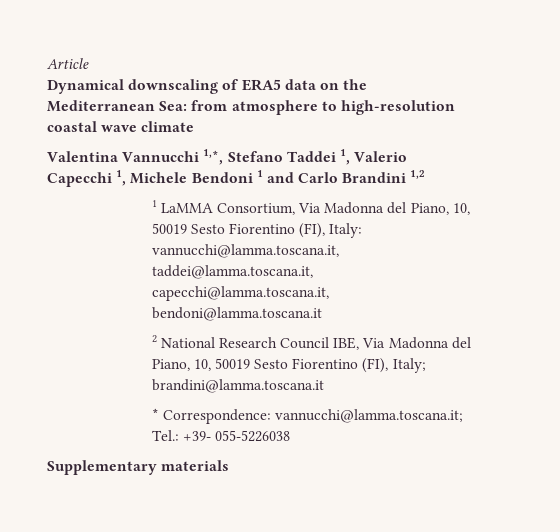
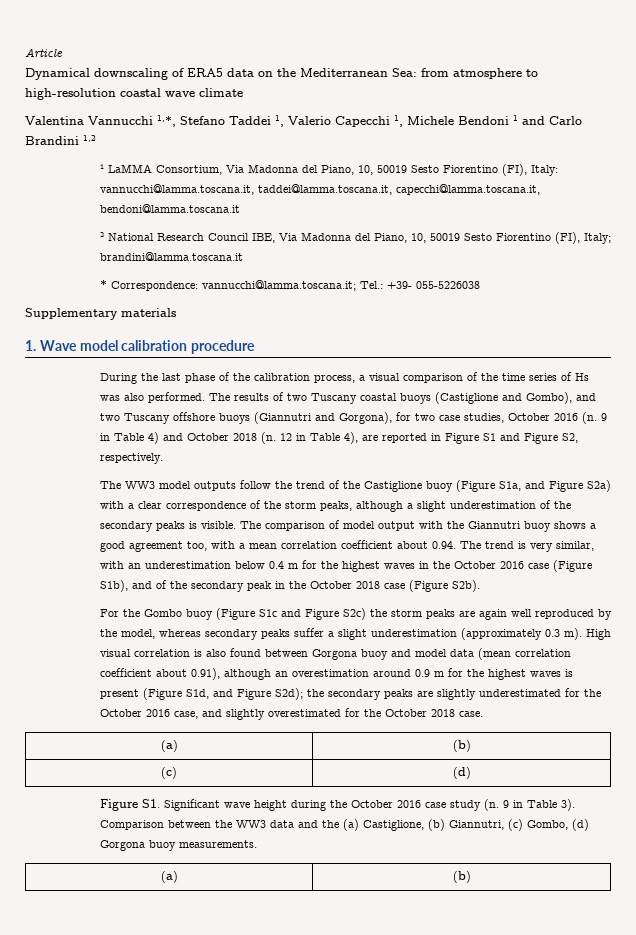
+ 1. Wave model calibration procedure
+ During the last phase of the calibration process, a visual comparison of the time series of Hs was also performed. The results of two Tuscany coastal buoys (Castiglione and Gombo), and two Tuscany offshore buoys (Giannutri and Gorgona), for two case studies, October 2016 (n. 9 in Table 4) and October 2018 (n. 12 in Table 4), are reported in Figure S1 and Figure S2, respectively.
+ The WW3 model outputs follow the trend of the Castiglione buoy (Figure S1a, and Figure S2a) with a clear correspondence of the storm peaks, although a slight underestimation of the secondary peaks is visible. The comparison of model output with the Giannutri buoy shows a good agreement too, with a mean correlation coefficient about 0.94. The trend is very similar, with an underestimation below 0.4 m for the highest waves in the October 2016 case (Figure S1b), and of the secondary peak in the October 2018 case (Figure S2b).
+ For the Gombo buoy (Figure S1c and Figure S2c) the storm peaks are again well reproduced by the model, whereas secondary peaks suffer a slight underestimation (approximately 0.3 m). High visual correlation is also found between Gorgona buoy and model data (mean correlation coefficient about 0.91), although an overestimation around 0.9 m for the highest waves is present (Figure S1d, and Figure S2d); the secondary peaks are slightly underestimated for the October 2016 case, and slightly overestimated for the October 2018 case.
+ (a) | (b)
+ (c) | (d)
+ Figure S1. Significant wave height during the October 2016 case study (n. 9 in Table 3). Comparison between the WW3 data and the (a) Castiglione, (b) Giannutri, (c) Gombo, (d) Gorgona buoy measurements.
+ (a) | (b)

